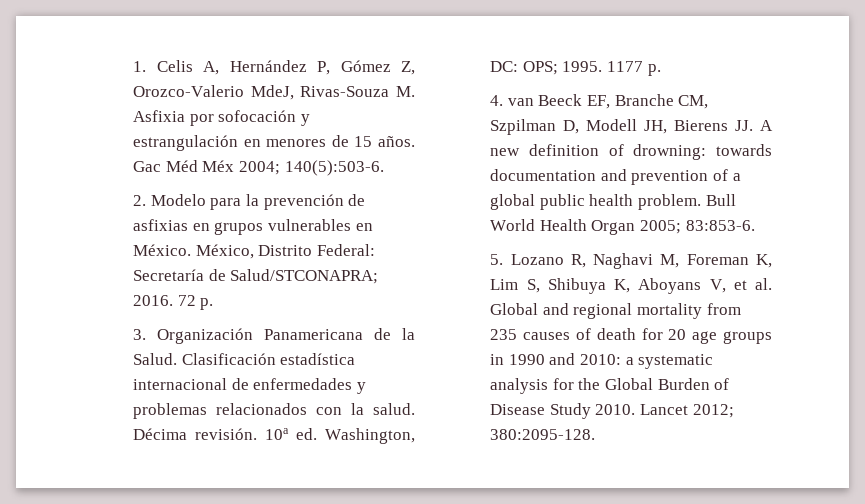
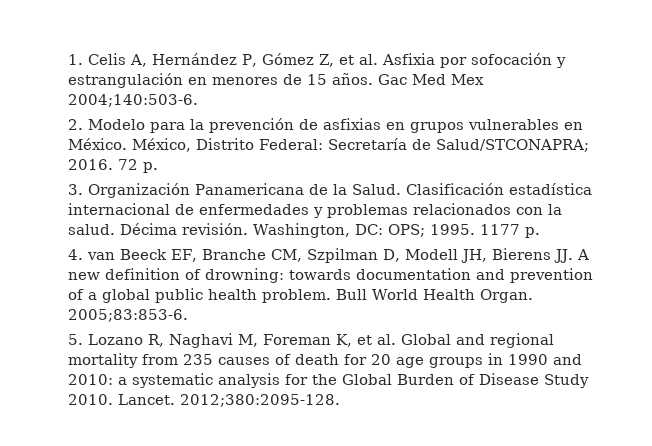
- 1. Celis A, Hernández P, Gómez Z, Orozco-Valerio MdeJ, Rivas-Souza M. Asfixia por sofocación y estrangulación en menores de 15 años.
+ 1. Celis A, Hernández P, Gómez Z, et al. Asfixia por sofocación y estrangulación en menores de 15 años.
- Gac Méd Méx 2004; 140(5):503-6.
+ Gac Med Mex 2004;140:503-6.
- 10a ed. Washington, DC: OPS; 1995.
+ Washington, DC: OPS; 1995.
- Bull World Health Organ 2005; 83:853-6.
+ Bull World Health Organ. 2005;83:853-6.
- 5. Lozano R, Naghavi M, Foreman K, Lim S, Shibuya K, Aboyans V, et al. Global and regional mortality from 235 causes of death for 20 age groups in 1990 and 2010: a systematic analysis for the Global Burden of Disease Study 2010.
+ 5. Lozano R, Naghavi M, Foreman K, et al. Global and regional mortality from 235 causes of death for 20 age groups in 1990 and 2010: a systematic analysis for the Global Burden of Disease Study 2010.
- Lancet 2012; 380:2095-128.
+ Lancet. 2012;380:2095-128.

